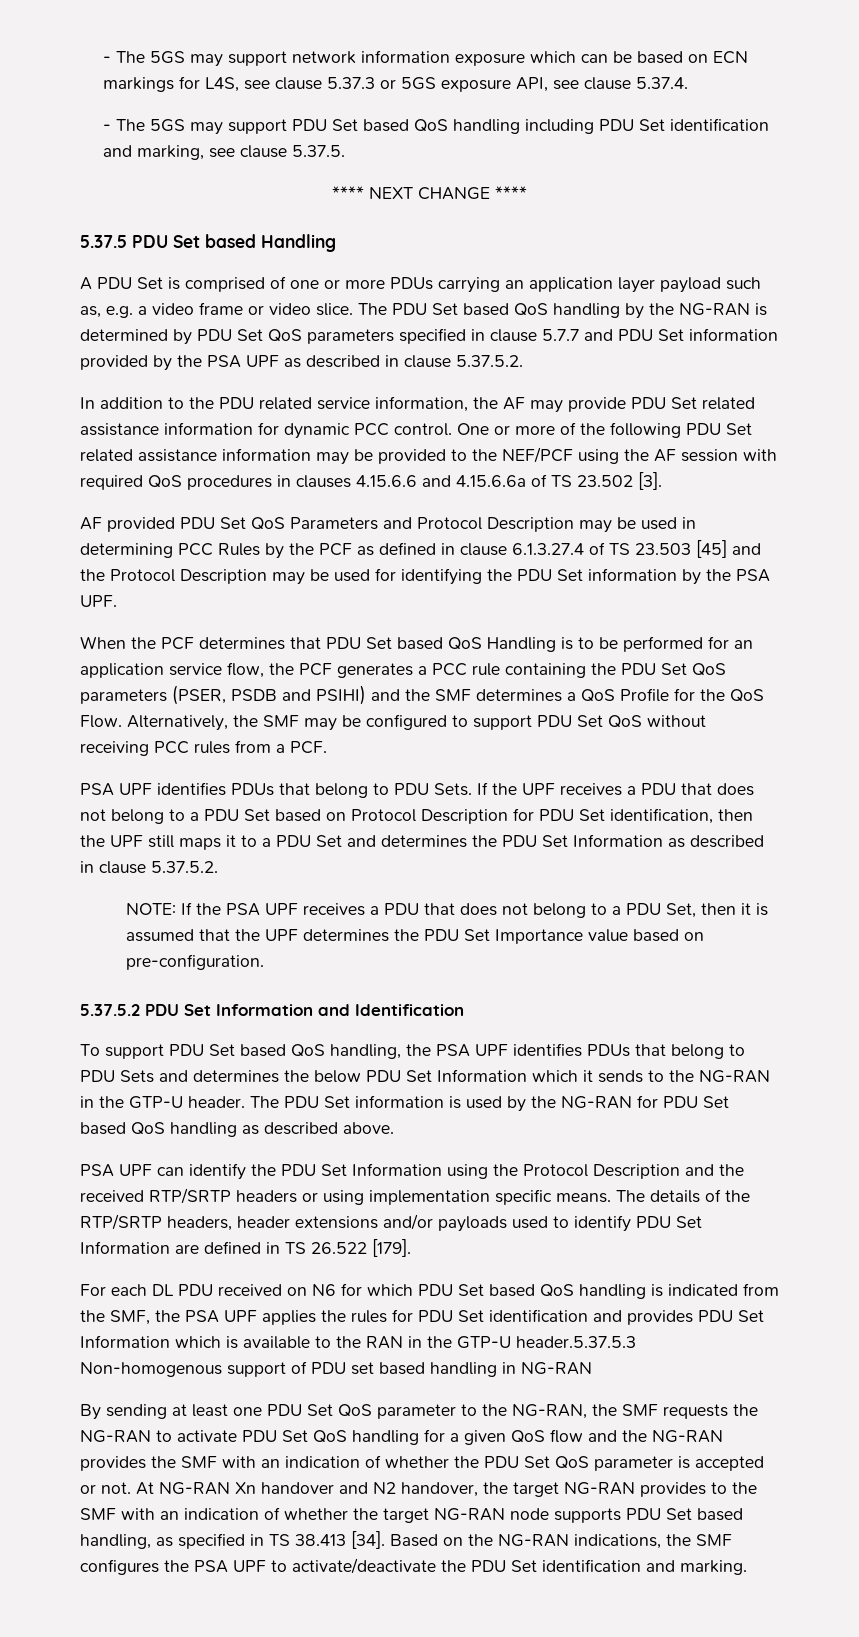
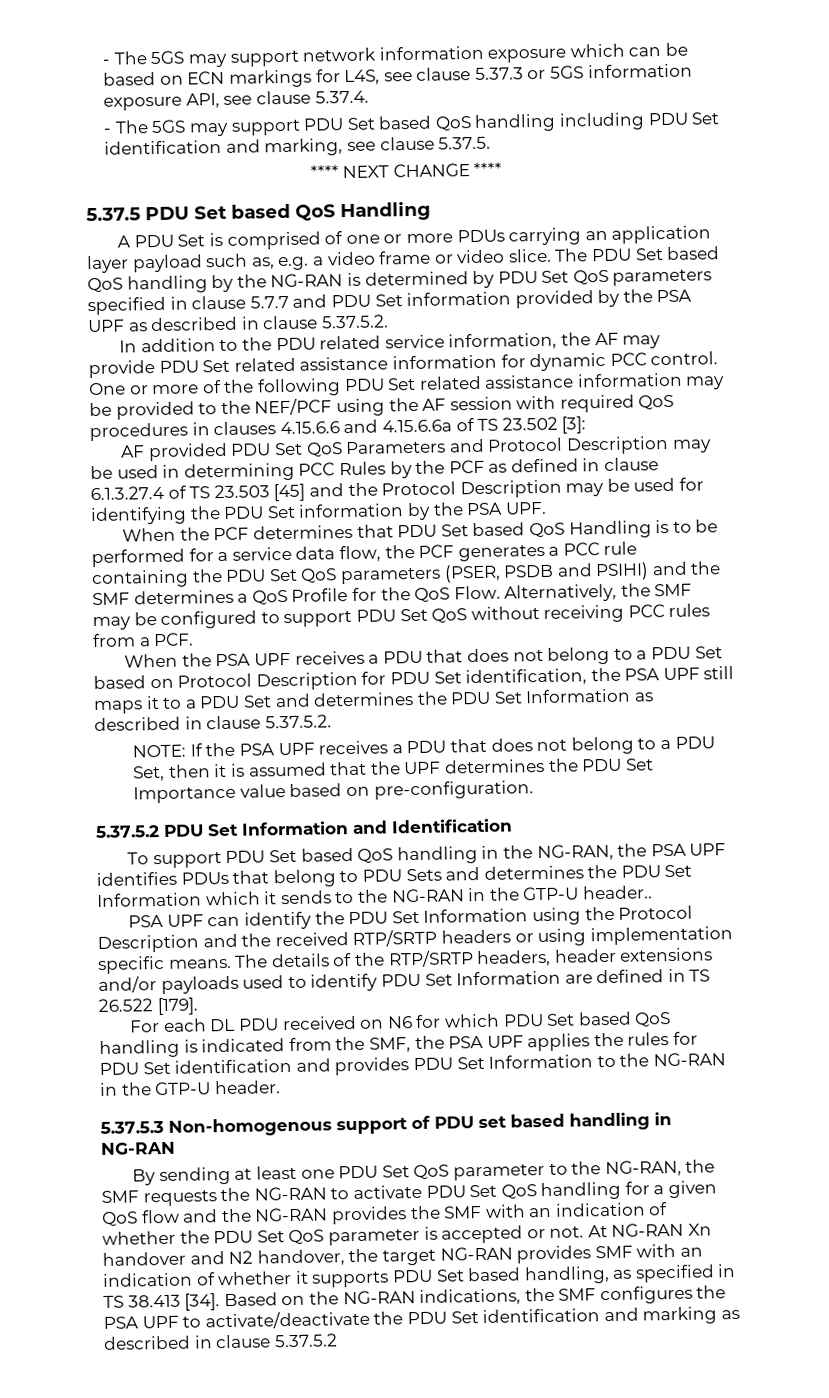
- - The 5GS may support network information exposure which can be based on ECN markings for L4S, see clause 5.37.3 or 5GS exposure API, see clause 5.37.4.
+ - The 5GS may support network information exposure which can be based on ECN markings for L4S, see clause 5.37.3 or 5GS information exposure API, see clause 5.37.4.
- 5.37.5 PDU Set based Handling
+ 5.37.5 PDU Set based QoS Handling
- One or more of the following PDU Set related assistance information may be provided to the NEF/PCF using the AF session with required QoS procedures in clauses 4.15.6.6 and 4.15.6.6a of TS 23.502 [3].
+ One or more of the following PDU Set related assistance information may be provided to the NEF/PCF using the AF session with required QoS procedures in clauses 4.15.6.6 and 4.15.6.6a of TS 23.502 [3]:
- When the PCF determines that PDU Set based QoS Handling is to be performed for an application service flow, the PCF generates a PCC rule containing the PDU Set QoS parameters (PSER, PSDB and PSIHI) and the SMF determines a QoS Profile for the QoS Flow.
+ When the PCF determines that PDU Set based QoS Handling is to be performed for a service data flow, the PCF generates a PCC rule containing the PDU Set QoS parameters (PSER, PSDB and PSIHI) and the SMF determines a QoS Profile for the QoS Flow.
- PSA UPF identifies PDUs that belong to PDU Sets. If the UPF receives a PDU that does not belong to a PDU Set based on Protocol Description for PDU Set identification, then the UPF still maps it to a PDU Set and determines the PDU Set Information as described in clause 5.37.5.2.
+ When the PSA UPF receives a PDU that does not belong to a PDU Set based on Protocol Description for PDU Set identification, the PSA UPF still maps it to a PDU Set and determines the PDU Set Information as described in clause 5.37.5.2.
- To support PDU Set based QoS handling, the PSA UPF identifies PDUs that belong to PDU Sets and determines the below PDU Set Information which it sends to the NG-RAN in the GTP-U header. The PDU Set information is used by the NG-RAN for PDU Set based QoS handling as described above.
+ To support PDU Set based QoS handling in the NG-RAN, the PSA UPF identifies PDUs that belong to PDU Sets and determines the PDU Set Information which it sends to the NG-RAN in the GTP-U header..
- For each DL PDU received on N6 for which PDU Set based QoS handling is indicated from the SMF, the PSA UPF applies the rules for PDU Set identification and provides PDU Set Information which is available to the RAN in the GTP-U header.5.37.5.3 Non-homogenous support of PDU set based handling in NG-RAN
+ For each DL PDU received on N6 for which PDU Set based QoS handling is indicated from the SMF, the PSA UPF applies the rules for PDU Set identification and provides PDU Set Information to the NG-RAN in the GTP-U header.
+ 5.37.5.3 Non-homogenous support of PDU set based handling in NG-RAN
- At NG-RAN Xn handover and N2 handover, the target NG-RAN provides to the SMF with an indication of whether the target NG-RAN node supports PDU Set based handling, as specified in TS 38.413 [34].
+ At NG-RAN Xn handover and N2 handover, the target NG-RAN provides SMF with an indication of whether it supports PDU Set based handling, as specified in TS 38.413 [34].
- Based on the NG-RAN indications, the SMF configures the PSA UPF to activate/deactivate the PDU Set identification and marking.
+ Based on the NG-RAN indications, the SMF configures the PSA UPF to activate/deactivate the PDU Set identification and marking as described in clause 5.37.5.2

